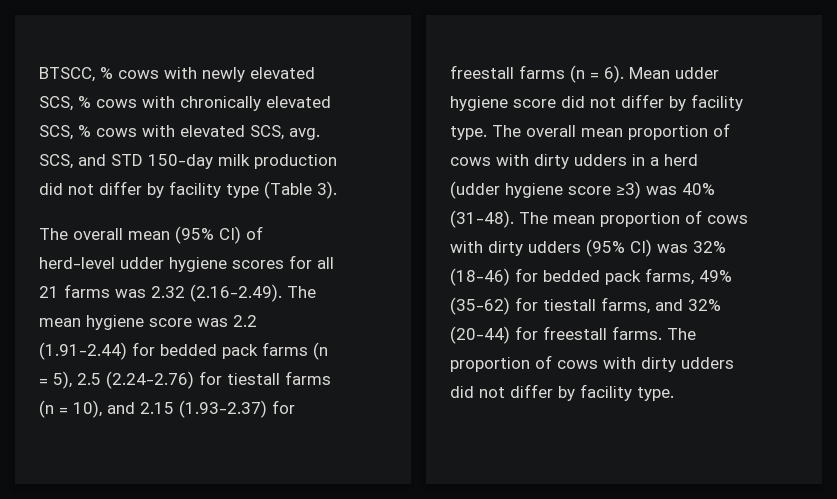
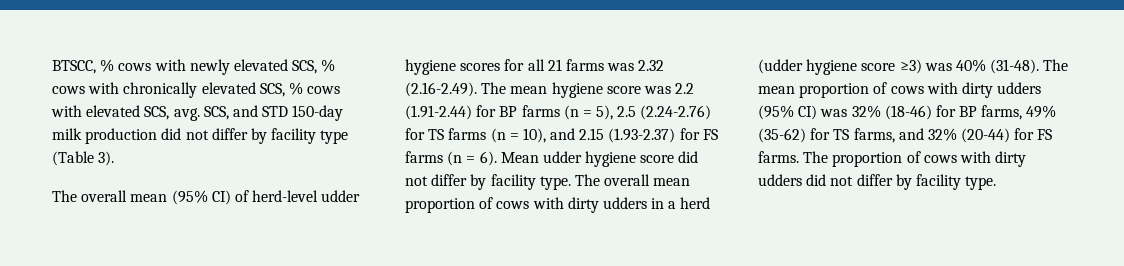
- The overall mean (95% CI) of herd-level udder hygiene scores for all 21 farms was 2.32 (2.16-2.49). The mean hygiene score was 2.2 (1.91-2.44) for bedded pack farms (n = 5), 2.5 (2.24-2.76) for tiestall farms (n = 10), and 2.15 (1.93-2.37) for freestall farms (n = 6).
+ The overall mean (95% CI) of herd-level udder hygiene scores for all 21 farms was 2.32 (2.16-2.49). The mean hygiene score was 2.2 (1.91-2.44) for BP farms (n = 5), 2.5 (2.24-2.76) for TS farms (n = 10), and 2.15 (1.93-2.37) for FS farms (n = 6).
- The mean proportion of cows with dirty udders (95% CI) was 32% (18-46) for bedded pack farms, 49% (35-62) for tiestall farms, and 32% (20-44) for freestall farms.
+ The mean proportion of cows with dirty udders (95% CI) was 32% (18-46) for BP farms, 49% (35-62) for TS farms, and 32% (20-44) for FS farms.

